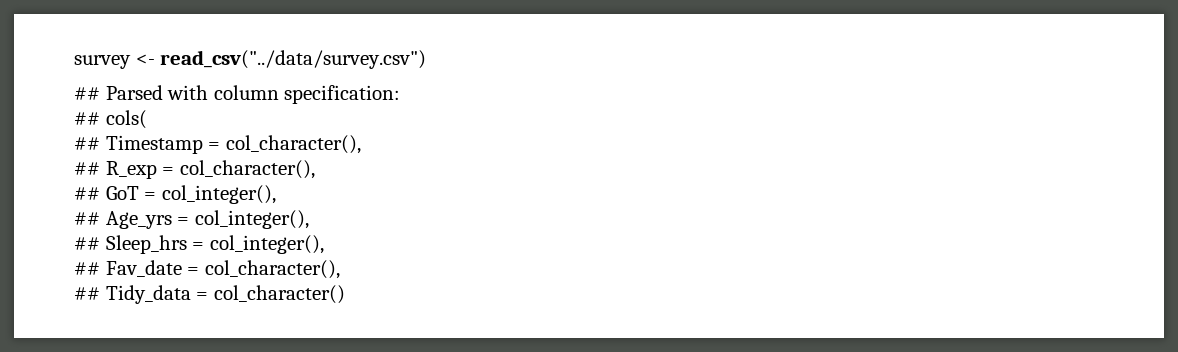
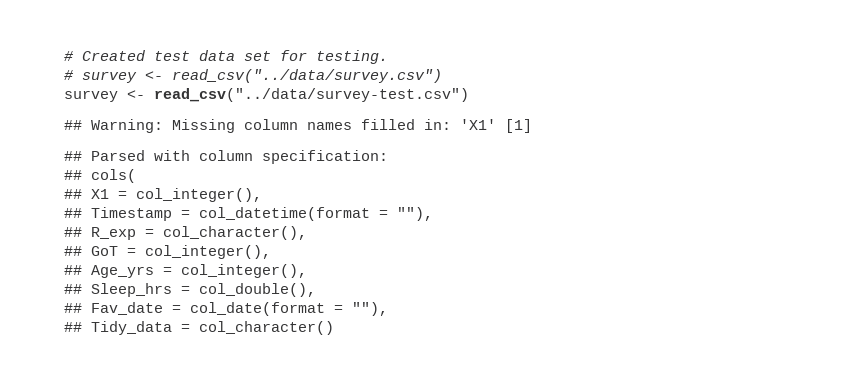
- survey <- read_csv("../data/survey.csv")
+ # Created test data set for testing.
+ # survey <- read_csv("../data/survey.csv")
+ survey <- read_csv("../data/survey-test.csv")
+ ## Warning: Missing column names filled in: 'X1' [1]
+ ## X1 = col_integer(),
- ## Timestamp = col_character(),
+ ## Timestamp = col_datetime(format = ""),
- ## Sleep_hrs = col_integer(),
+ ## Sleep_hrs = col_double(),
- ## Fav_date = col_character(),
+ ## Fav_date = col_date(format = ""),

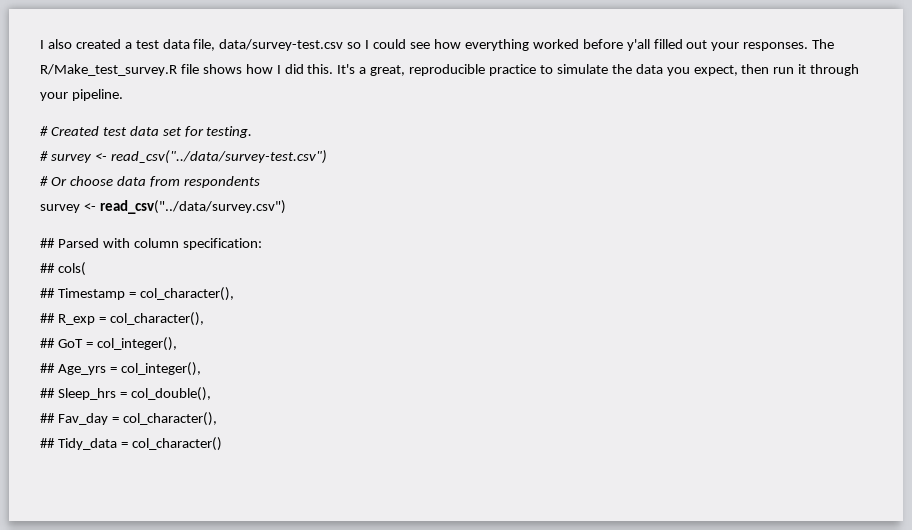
+ I also created a test data file, data/survey-test.csv so I could see how everything worked before y'all filled out your responses. The R/Make_test_survey.R file shows how I did this. It's a great, reproducible practice to simulate the data you expect, then run it through your pipeline.
- # survey <- read_csv("../data/survey.csv")
- survey <- read_csv("../data/survey-test.csv")
- ## Warning: Missing column names filled in: 'X1' [1]
+ # survey <- read_csv("../data/survey-test.csv")
+ # Or choose data from respondents
+ survey <- read_csv("../data/survey.csv")
- ## X1 = col_integer(),
- ## Timestamp = col_datetime(format = ""),
+ ## Timestamp = col_character(),
- ## Fav_date = col_date(format = ""),
+ ## Fav_day = col_character(),

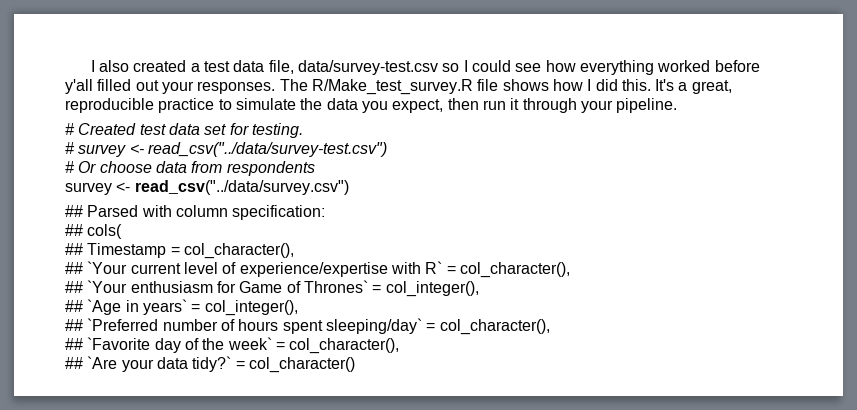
- ## R_exp = col_character(),
- ## GoT = col_integer(),
- ## Age_yrs = col_integer(),
- ## Sleep_hrs = col_double(),
- ## Fav_day = col_character(),
- ## Tidy_data = col_character()
+ ## `Your current level of experience/expertise with R` = col_character(),
+ ## `Your enthusiasm for Game of Thrones` = col_integer(),
+ ## `Age in years` = col_integer(),
+ ## `Preferred number of hours spent sleeping/day` = col_character(),
+ ## `Favorite day of the week` = col_character(),
+ ## `Are your data tidy?` = col_character()

